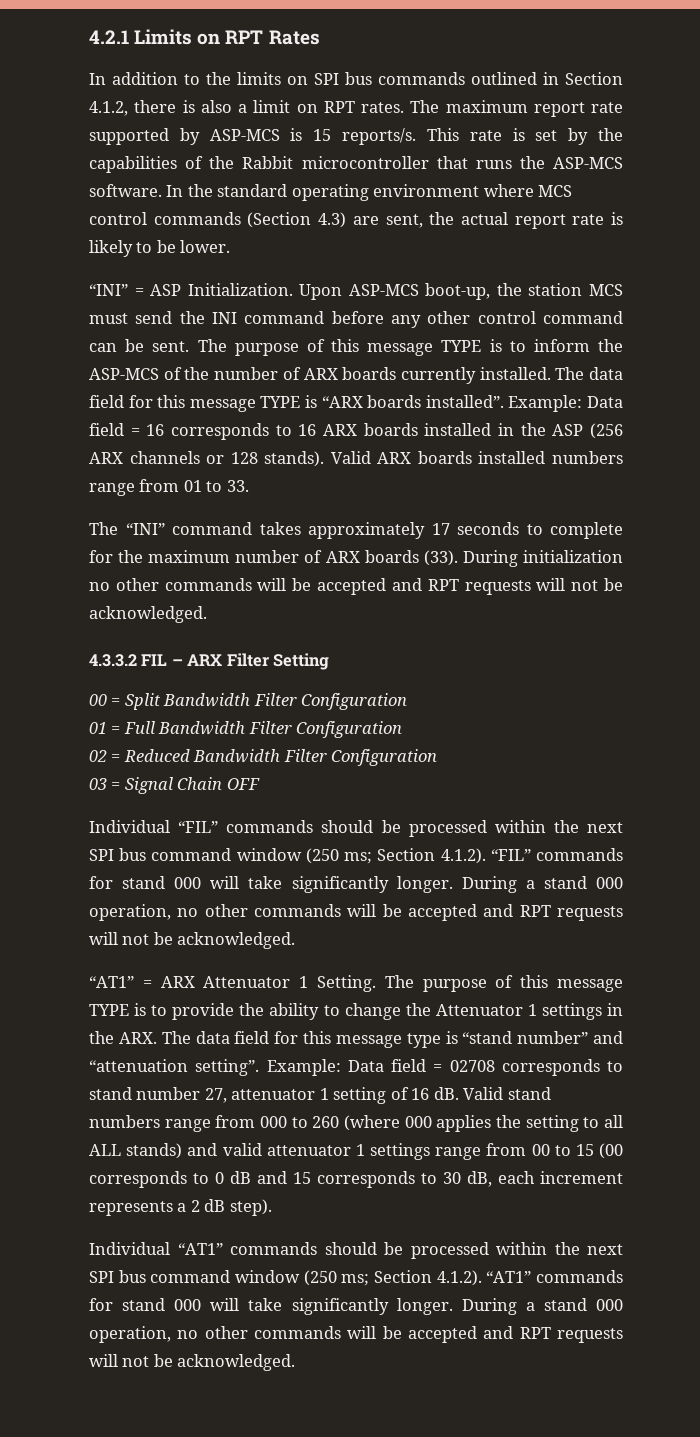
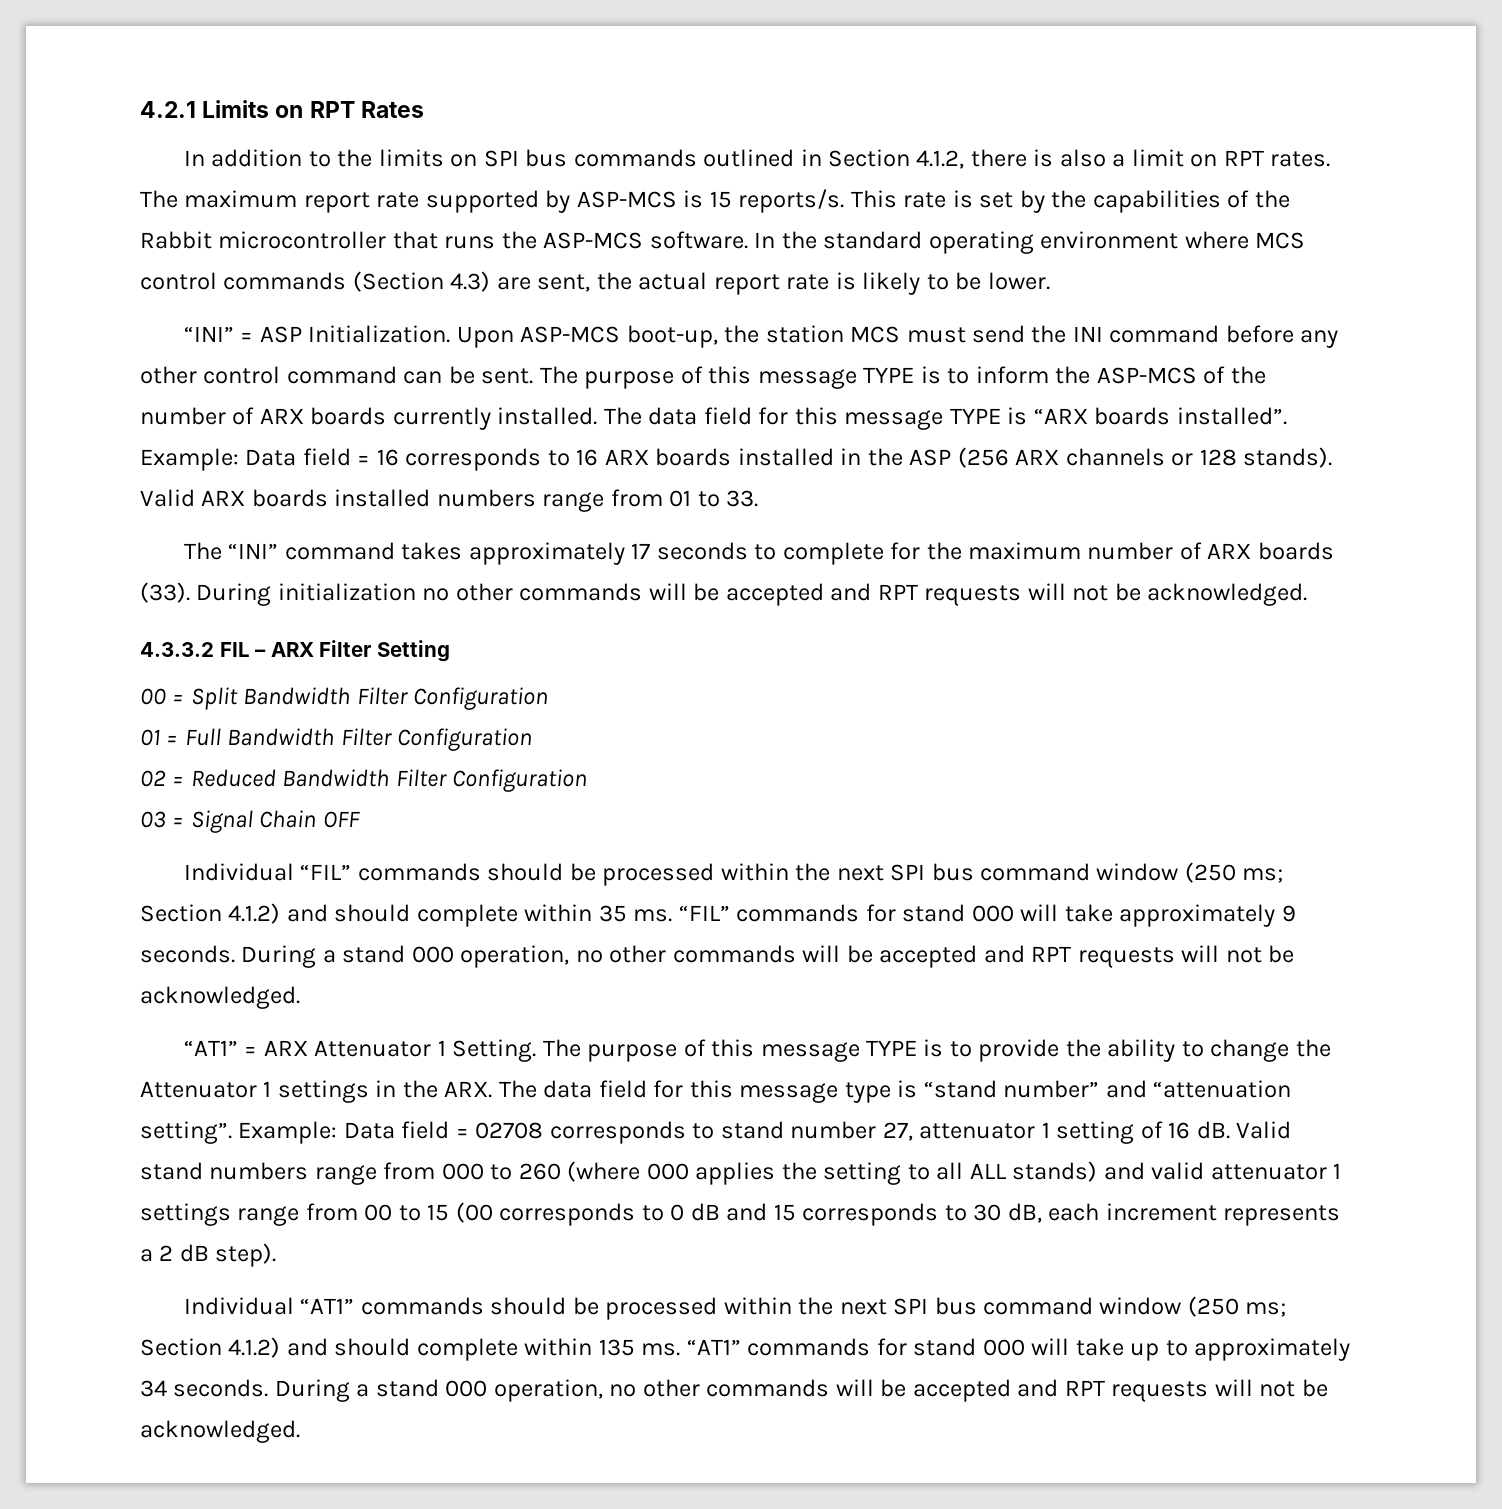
- Individual “FIL” commands should be processed within the next SPI bus command window (250 ms; Section 4.1.2). “FIL” commands for stand 000 will take significantly longer.
+ Individual “FIL” commands should be processed within the next SPI bus command window (250 ms; Section 4.1.2) and should complete within 35 ms. “FIL” commands for stand 000 will take approximately 9 seconds.
- Individual “AT1” commands should be processed within the next SPI bus command window (250 ms; Section 4.1.2). “AT1” commands for stand 000 will take significantly longer.
+ Individual “AT1” commands should be processed within the next SPI bus command window (250 ms; Section 4.1.2) and should complete within 135 ms. “AT1” commands for stand 000 will take up to approximately 34 seconds.

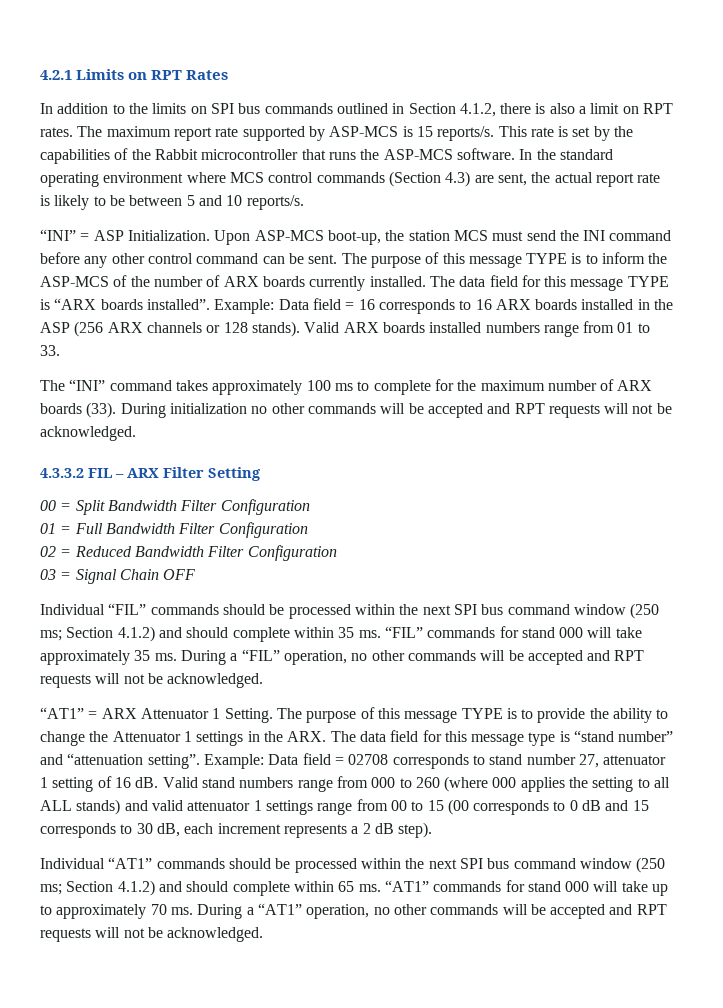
- In the standard operating environment where MCS control commands (Section 4.3) are sent, the actual report rate is likely to be lower.
+ In the standard operating environment where MCS control commands (Section 4.3) are sent, the actual report rate is likely to be between 5 and 10 reports/s.
- The “INI” command takes approximately 17 seconds to complete for the maximum number of ARX boards (33).
+ The “INI” command takes approximately 100 ms to complete for the maximum number of ARX boards (33).
- “FIL” commands for stand 000 will take approximately 9 seconds. During a stand 000 operation, no other commands will be accepted and RPT requests will not be acknowledged.
+ “FIL” commands for stand 000 will take approximately 35 ms. During a “FIL” operation, no other commands will be accepted and RPT requests will not be acknowledged.
- Individual “AT1” commands should be processed within the next SPI bus command window (250 ms; Section 4.1.2) and should complete within 135 ms.
+ Individual “AT1” commands should be processed within the next SPI bus command window (250 ms; Section 4.1.2) and should complete within 65 ms.
- “AT1” commands for stand 000 will take up to approximately 34 seconds. During a stand 000 operation, no other commands will be accepted and RPT requests will not be acknowledged.
+ “AT1” commands for stand 000 will take up to approximately 70 ms. During a “AT1” operation, no other commands will be accepted and RPT requests will not be acknowledged.

